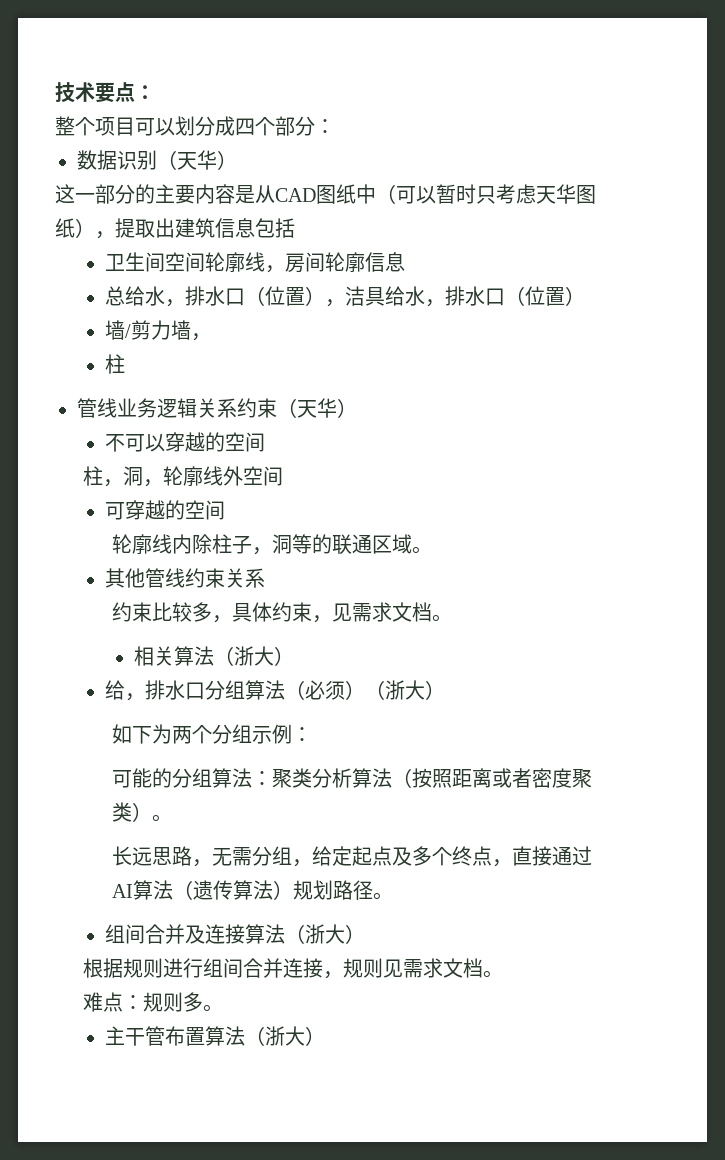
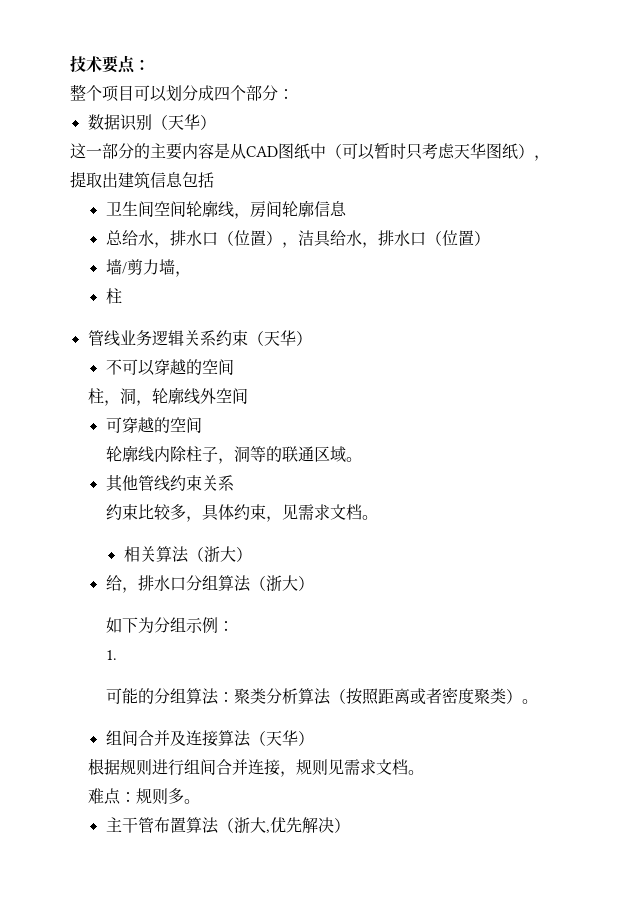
- 给，排水口分组算法（必须）（浙大）
+ 给，排水口分组算法（浙大）
- 如下为两个分组示例：
+ 如下为分组示例：
+ 1.
- 长远思路，无需分组，给定起点及多个终点，直接通过AI算法（遗传算法）规划路径。
- 组间合并及连接算法（浙大）
+ 组间合并及连接算法（天华）
- 主干管布置算法（浙大）
+ 主干管布置算法（浙大,优先解决）

